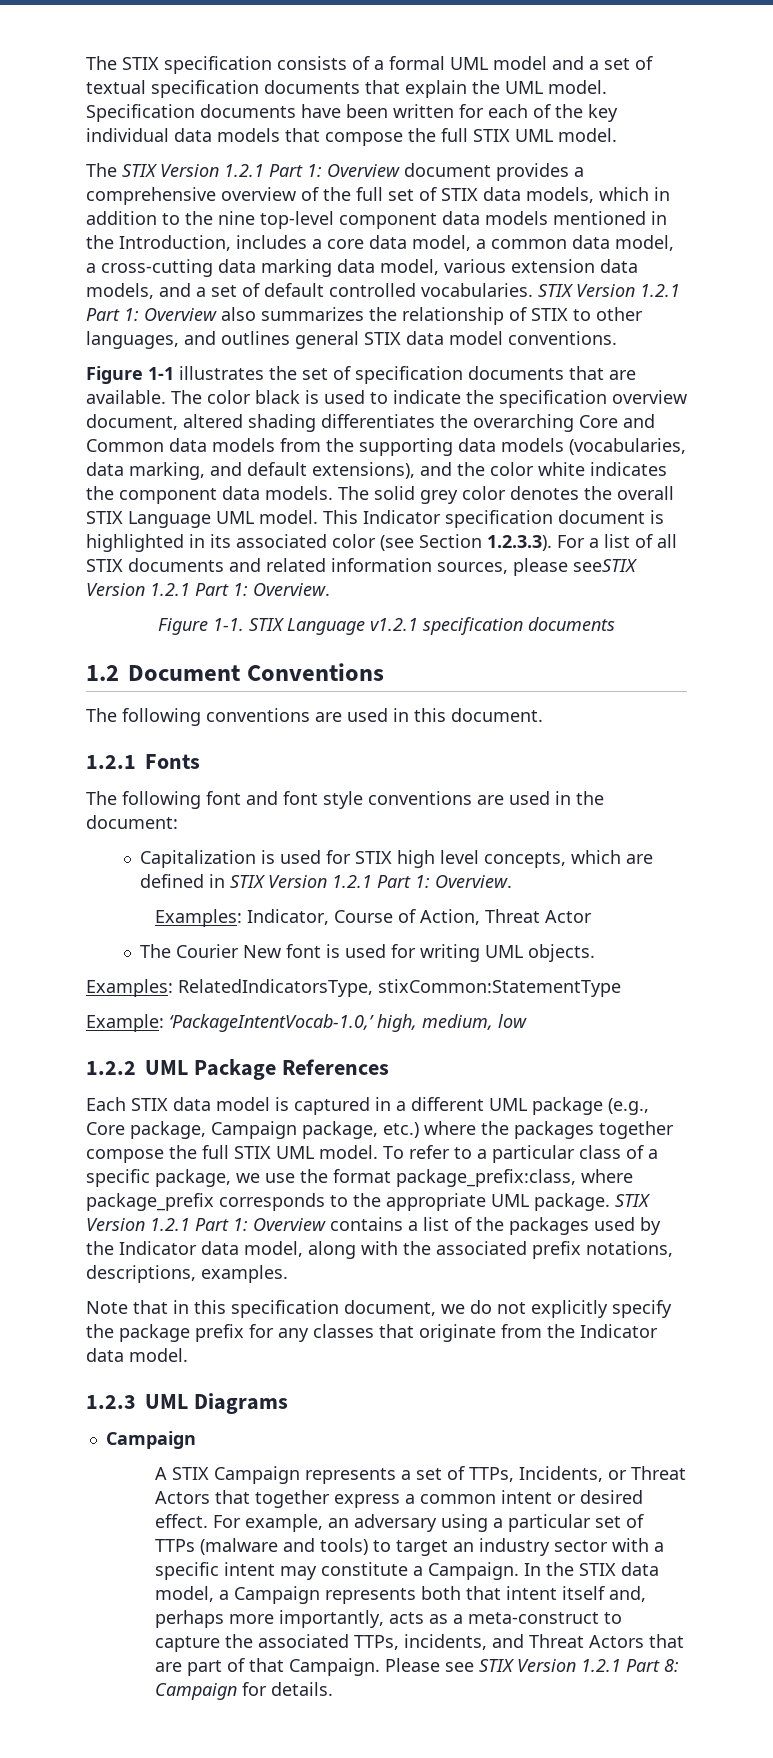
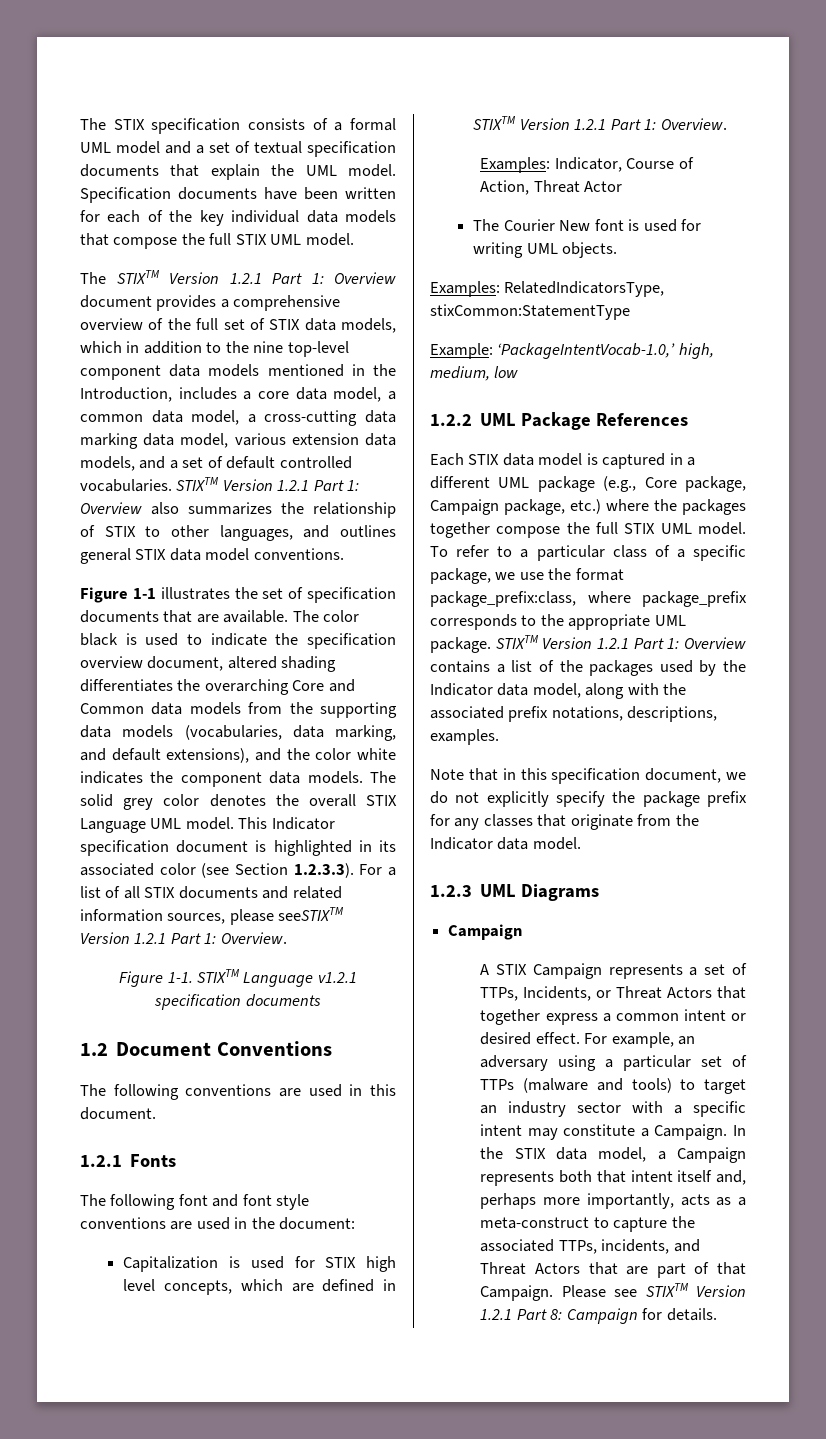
- The STIX Version 1.2.1 Part 1: Overview document provides a comprehensive overview of the full set of STIX data models, which in addition to the nine top-level component data models mentioned in the Introduction, includes a core data model, a common data model, a cross-cutting data marking data model, various extension data models, and a set of default controlled vocabularies.
+ The STIXTM Version 1.2.1 Part 1: Overview document provides a comprehensive overview of the full set of STIX data models, which in addition to the nine top-level component data models mentioned in the Introduction, includes a core data model, a common data model, a cross-cutting data marking data model, various extension data models, and a set of default controlled vocabularies.
- STIX Version 1.2.1 Part 1: Overview also summarizes the relationship of STIX to other languages, and outlines general STIX data model conventions.
+ STIXTM Version 1.2.1 Part 1: Overview also summarizes the relationship of STIX to other languages, and outlines general STIX data model conventions.
- This Indicator specification document is highlighted in its associated color (see Section 1.2.3.3). For a list of all STIX documents and related information sources, please seeSTIX Version 1.2.1 Part 1: Overview.
+ This Indicator specification document is highlighted in its associated color (see Section 1.2.3.3). For a list of all STIX documents and related information sources, please seeSTIXTM Version 1.2.1 Part 1: Overview.
- STIX Language v1.2.1 specification documents
+ STIXTM Language v1.2.1 specification documents
- Capitalization is used for STIX high level concepts, which are defined in STIX Version 1.2.1 Part 1: Overview.
+ Capitalization is used for STIX high level concepts, which are defined in STIXTM Version 1.2.1 Part 1: Overview.
- STIX Version 1.2.1 Part 1: Overview contains a list of the packages used by the Indicator data model, along with the associated prefix notations, descriptions, examples.
+ STIXTM Version 1.2.1 Part 1: Overview contains a list of the packages used by the Indicator data model, along with the associated prefix notations, descriptions, examples.
- Please see STIX Version 1.2.1 Part 8: Campaign for details.
+ Please see STIXTM Version 1.2.1 Part 8: Campaign for details.

